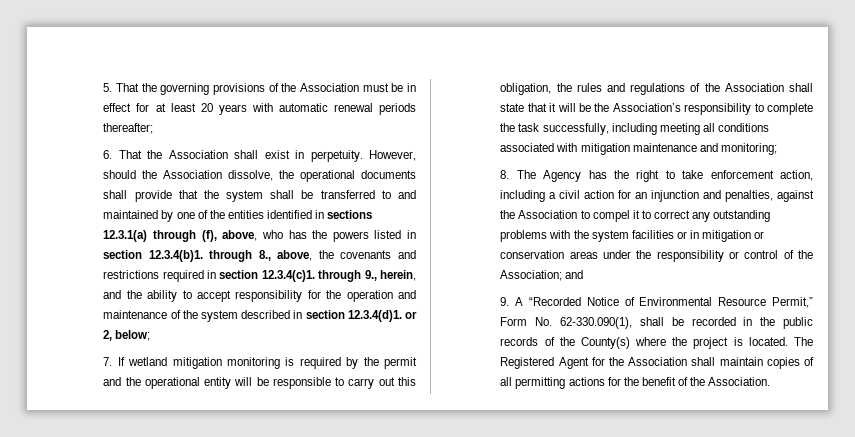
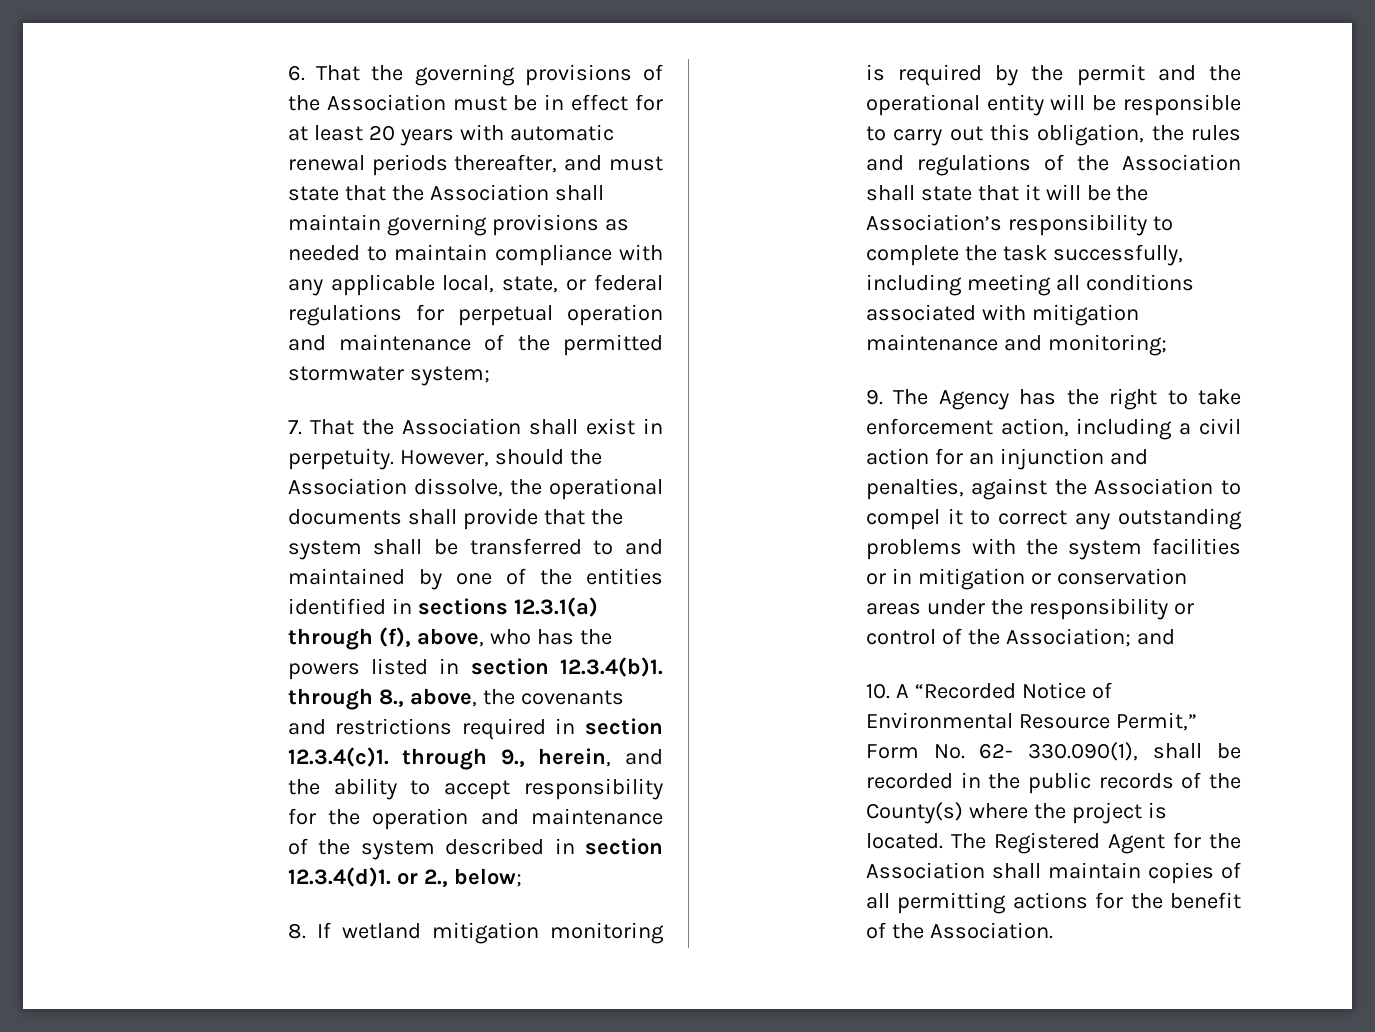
- 5. That the governing provisions of the Association must be in effect for at least 20 years with automatic renewal periods thereafter;
- 6. That the Association shall exist in perpetuity.
+ 6. That the governing provisions of the Association must be in effect for at least 20 years with automatic renewal periods thereafter, and must state that the Association shall maintain governing provisions as needed to maintain compliance with any applicable local, state, or federal regulations for perpetual operation and maintenance of the permitted stormwater system;
+ 7. That the Association shall exist in perpetuity.
- However, should the Association dissolve, the operational documents shall provide that the system shall be transferred to and maintained by one of the entities identified in sections 12.3.1(a) through (f), above, who has the powers listed in section 12.3.4(b)1. through 8., above, the covenants and restrictions required in section 12.3.4(c)1. through 9., herein, and the ability to accept responsibility for the operation and maintenance of the system described in section 12.3.4(d)1. or 2, below;
+ However, should the Association dissolve, the operational documents shall provide that the system shall be transferred to and maintained by one of the entities identified in sections 12.3.1(a) through (f), above, who has the powers listed in section 12.3.4(b)1. through 8., above, the covenants and restrictions required in section 12.3.4(c)1. through 9., herein, and the ability to accept responsibility for the operation and maintenance of the system described in section 12.3.4(d)1. or 2., below;
- 7. If wetland mitigation monitoring is required by the permit and the operational entity will be responsible to carry out this obligation, the rules and regulations of the Association shall state that it will be the Association’s responsibility to complete the task successfully, including meeting all conditions associated with mitigation maintenance and monitoring;
+ 8. If wetland mitigation monitoring is required by the permit and the operational entity will be responsible to carry out this obligation, the rules and regulations of the Association shall state that it will be the Association’s responsibility to complete the task successfully, including meeting all conditions associated with mitigation maintenance and monitoring;
- 8. The Agency has the right to take enforcement action, including a civil action for an injunction and penalties, against the Association to compel it to correct any outstanding problems with the system facilities or in mitigation or conservation areas under the responsibility or control of the Association; and
+ 9. The Agency has the right to take enforcement action, including a civil action for an injunction and penalties, against the Association to compel it to correct any outstanding problems with the system facilities or in mitigation or conservation areas under the responsibility or control of the Association; and
- 9. A “Recorded Notice of Environmental Resource Permit,” Form No. 62-330.090(1), shall be recorded in the public records of the County(s) where the project is located.
+ 10. A “Recorded Notice of Environmental Resource Permit,” Form No. 62- 330.090(1), shall be recorded in the public records of the County(s) where the project is located.

